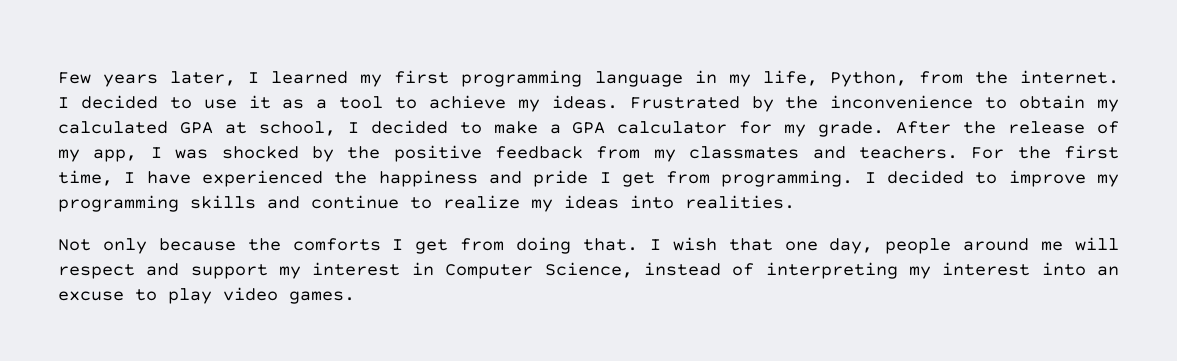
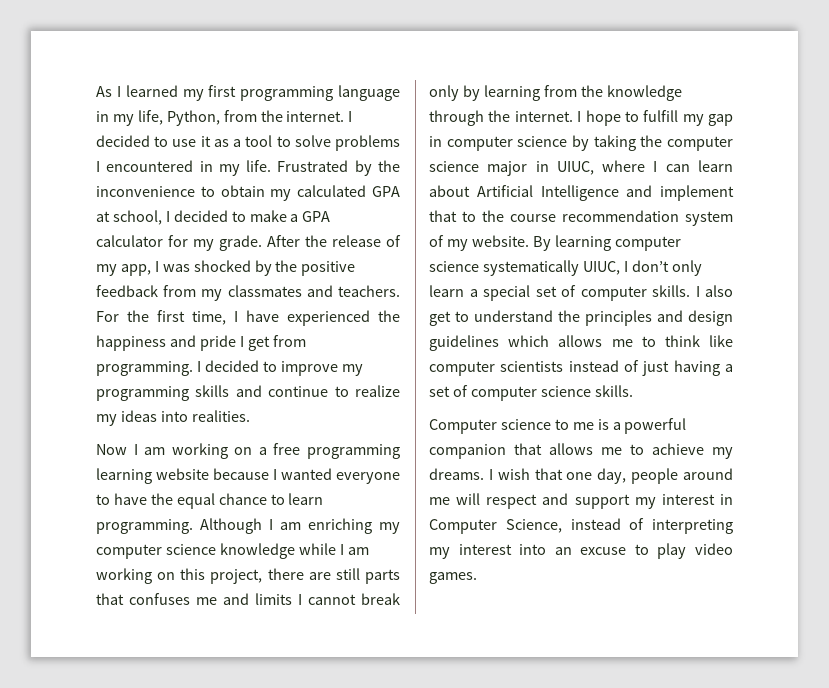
- Few years later, I learned my first programming language in my life, Python, from the internet.
+ As I learned my first programming language in my life, Python, from the internet.
- I decided to use it as a tool to achieve my ideas.
+ I decided to use it as a tool to solve problems I encountered in my life.
- Not only because the comforts I get from doing that.
+ Now I am working on a free programming learning website because I wanted everyone to have the equal chance to learn programming. Although I am enriching my computer science knowledge while I am working on this project, there are still parts that confuses me and limits I cannot break only by learning from the knowledge through the internet. I hope to fulfill my gap in computer science by taking the computer science major in UIUC, where I can learn about Artificial Intelligence and implement that to the course recommendation system of my website. By learning computer science systematically UIUC, I don’t only learn a special set of computer skills. I also get to understand the principles and design guidelines which allows me to think like computer scientists instead of just having a set of computer science skills.
+ Computer science to me is a powerful companion that allows me to achieve my dreams.

